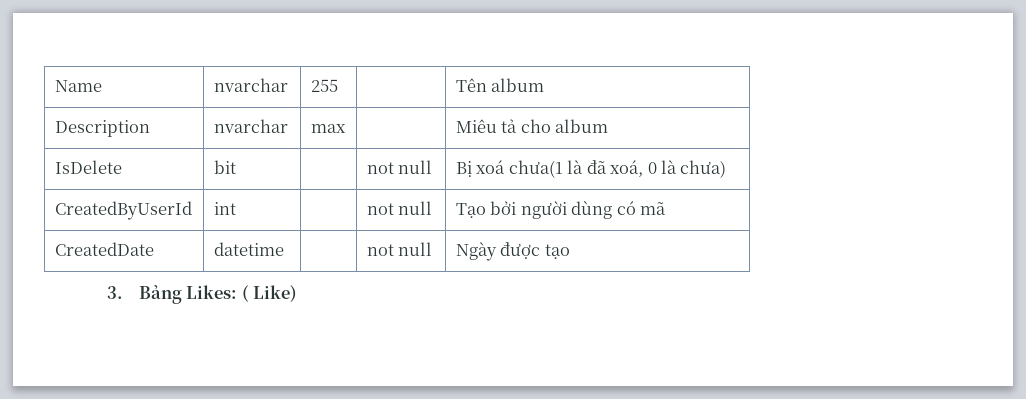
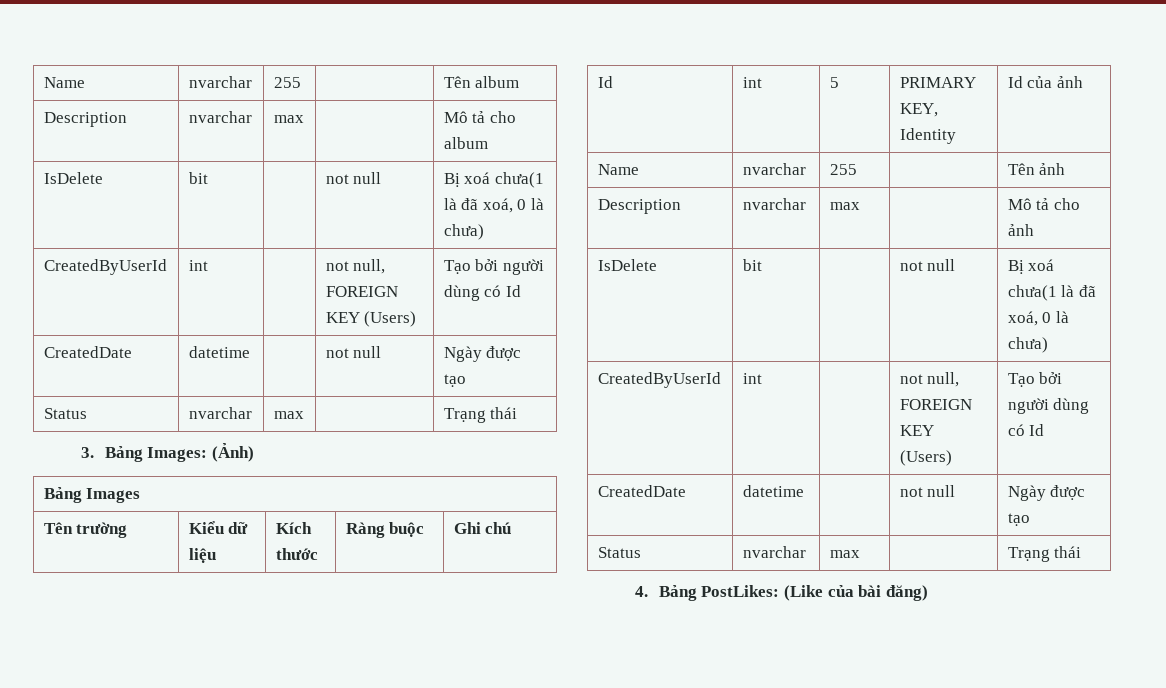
- Description | nvarchar | max | | Miêu tả cho album
+ Description | nvarchar | max | | Mô tả cho album
  IsDelete | bit | | not null | Bị xoá chưa(1 là đã xoá, 0 là chưa)
- CreatedByUserId | int | | not null | Tạo bởi người dùng có mã
+ CreatedByUserId | int | | not null, FOREIGN KEY (Users) | Tạo bởi người dùng có Id
  CreatedDate | datetime | | not null | Ngày được tạo
- 3. Bảng Likes: ( Like)
+ Status | nvarchar | max | | Trạng thái
+ 3. Bảng Images: (Ảnh)
+ Bảng Images
+ Tên trường | Kiểu dữ liệu | Kích thước | Ràng buộc | Ghi chú
+ Id | int | 5 | PRIMARY KEY, Identity | Id của ảnh
+ Name | nvarchar | 255 | | Tên ảnh
+ Description | nvarchar | max | | Mô tả cho ảnh
+ IsDelete | bit | | not null | Bị xoá chưa(1 là đã xoá, 0 là chưa)
+ CreatedByUserId | int | | not null, FOREIGN KEY (Users) | Tạo bởi người dùng có Id
+ CreatedDate | datetime | | not null | Ngày được tạo
+ Status | nvarchar | max | | Trạng thái
+ 4. Bảng PostLikes: (Like của bài đăng)

